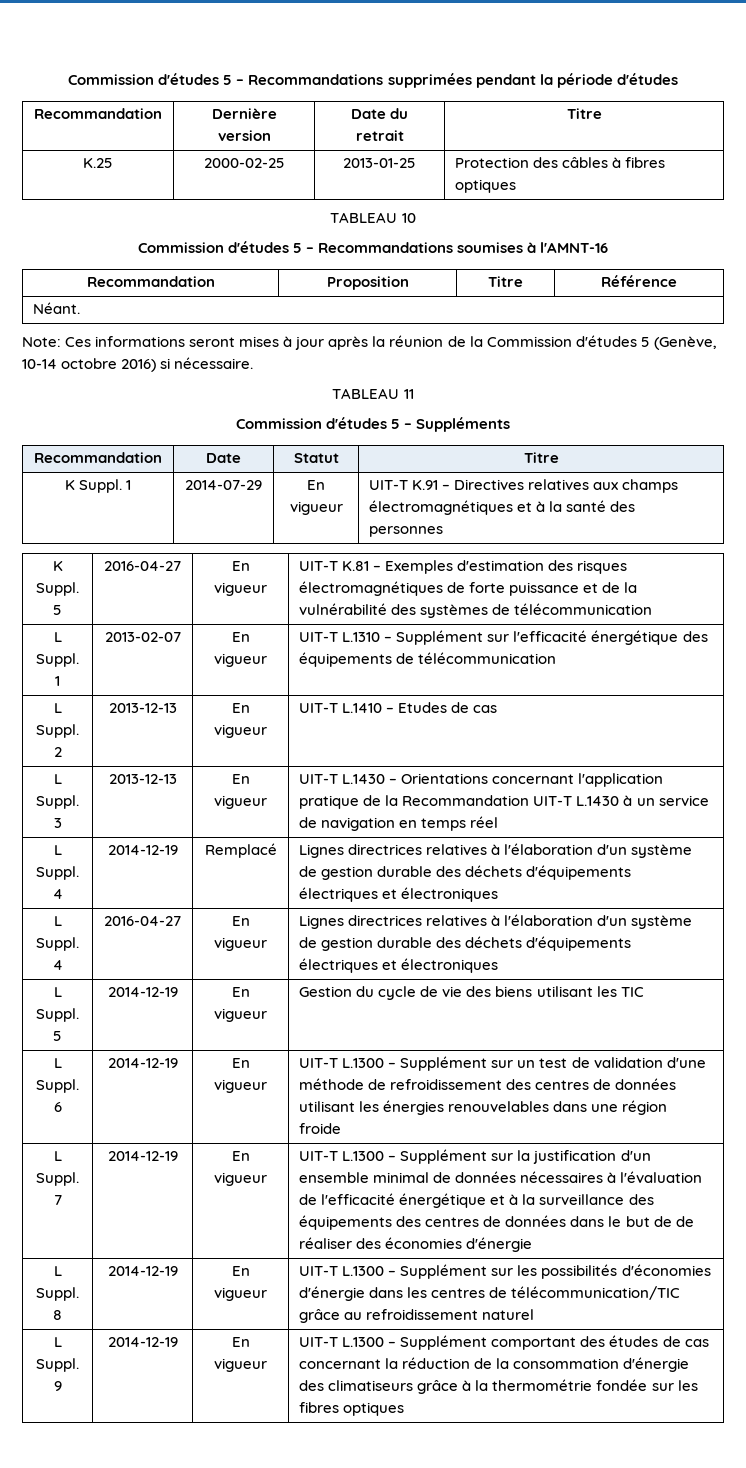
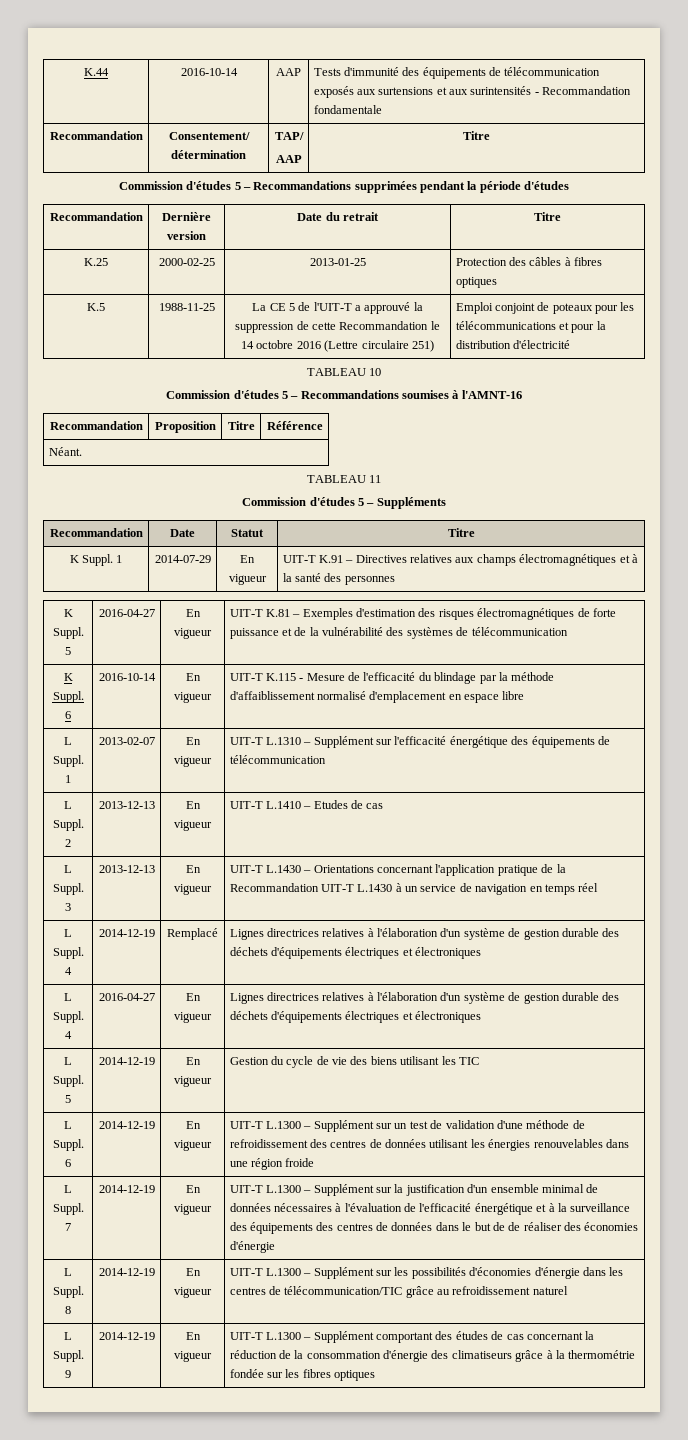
+ K.44 | 2016-10-14 | AAP | Tests d'immunité des équipements de télécommunication exposés aux surtensions et aux surintensités - Recommandation fondamentale
+ Recommandation | Consentement/ détermination | TAP/
+ AAP | Titre
+ K.5 | 1988-11-25 | La CE 5 de l'UIT-T a approuvé la suppression de cette Recommandation le 14 octobre 2016 (Lettre circulaire 251) | Emploi conjoint de poteaux pour les télécommunications et pour la distribution d'électricité
- Note: Ces informations seront mises à jour après la réunion de la Commission d'études 5 (Genève, 10-14 octobre 2016) si nécessaire.
+ K Suppl. 6 | 2016-10-14 | En vigueur | UIT-T K.115 - Mesure de l'efficacité du blindage par la méthode d'affaiblissement normalisé d'emplacement en espace libre

